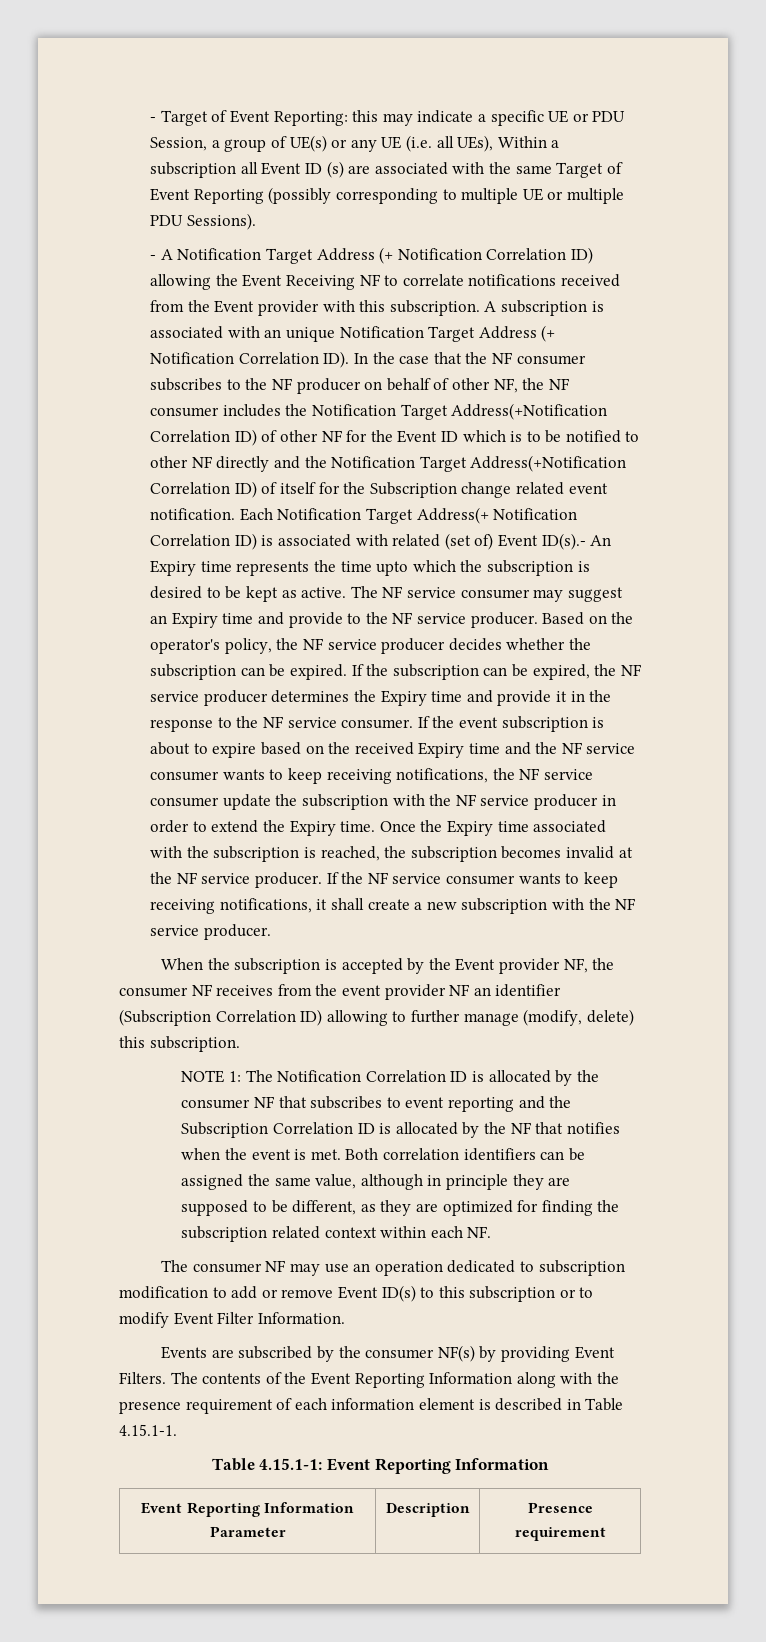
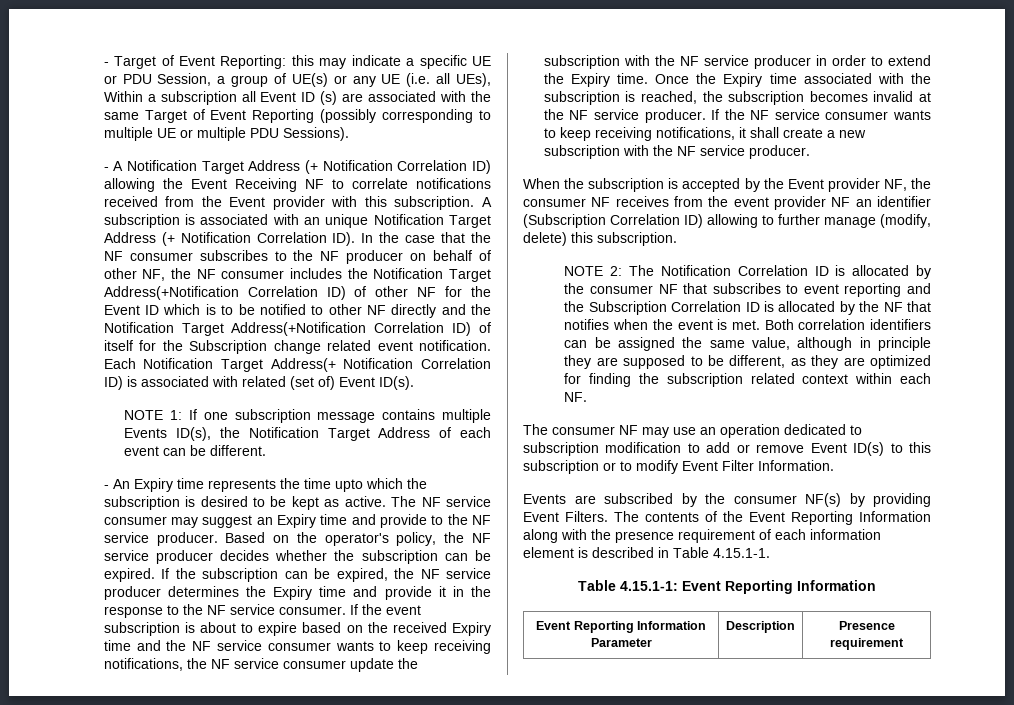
- Each Notification Target Address(+ Notification Correlation ID) is associated with related (set of) Event ID(s).- An Expiry time represents the time upto which the subscription is desired to be kept as active.
+ Each Notification Target Address(+ Notification Correlation ID) is associated with related (set of) Event ID(s).
+ NOTE 1: If one subscription message contains multiple Events ID(s), the Notification Target Address of each event can be different.
+ - An Expiry time represents the time upto which the subscription is desired to be kept as active.
- NOTE 1: The Notification Correlation ID is allocated by the consumer NF that subscribes to event reporting and the Subscription Correlation ID is allocated by the NF that notifies when the event is met.
+ NOTE 2: The Notification Correlation ID is allocated by the consumer NF that subscribes to event reporting and the Subscription Correlation ID is allocated by the NF that notifies when the event is met.

